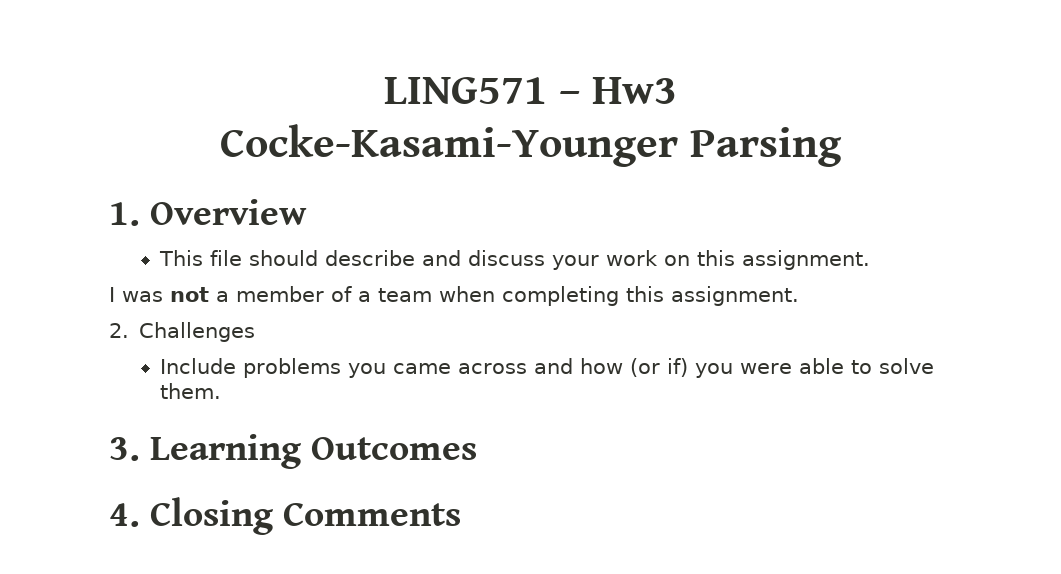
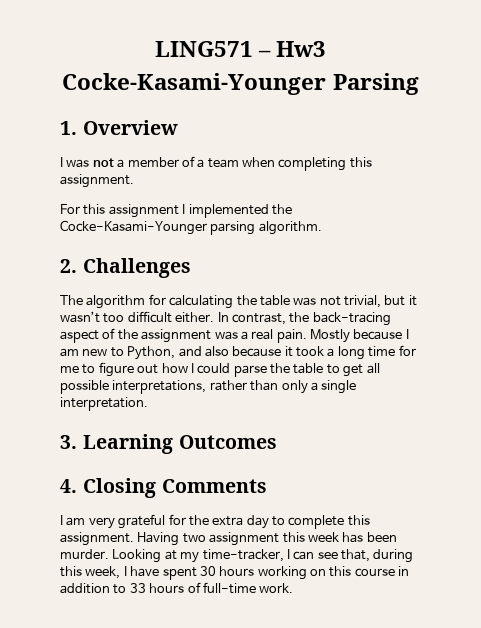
- This file should describe and discuss your work on this assignment.
+ For this assignment I implemented the Cocke-Kasami-Younger parsing algorithm.
  2. Challenges
- Include problems you came across and how (or if) you were able to solve them.
+ The algorithm for calculating the table was not trivial, but it wasn’t too difficult either. In contrast, the back-tracing aspect of the assignment was a real pain. Mostly because I am new to Python, and also because it took a long time for me to figure out how I could parse the table to get all possible interpretations, rather than only a single interpretation.
+ I am very grateful for the extra day to complete this assignment. Having two assignment this week has been murder. Looking at my time-tracker, I can see that, during this week, I have spent 30 hours working on this course in addition to 33 hours of full-time work.

